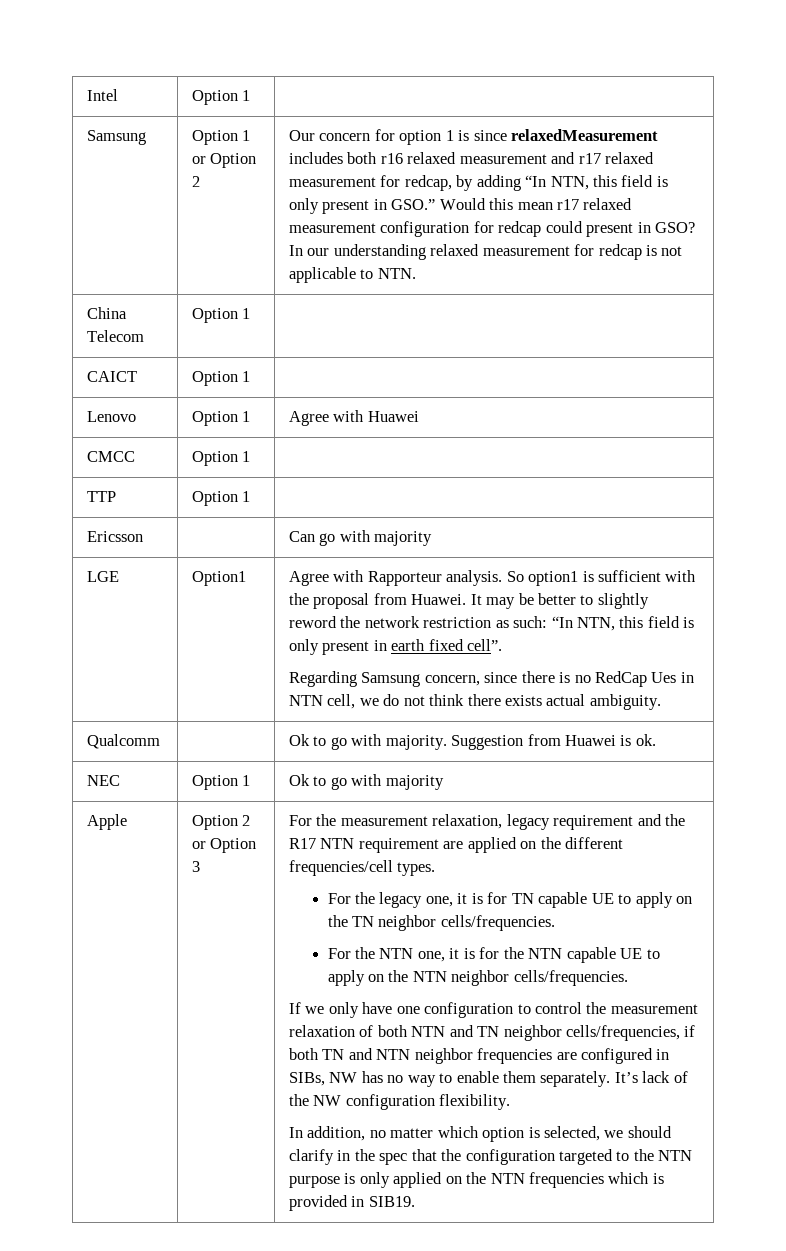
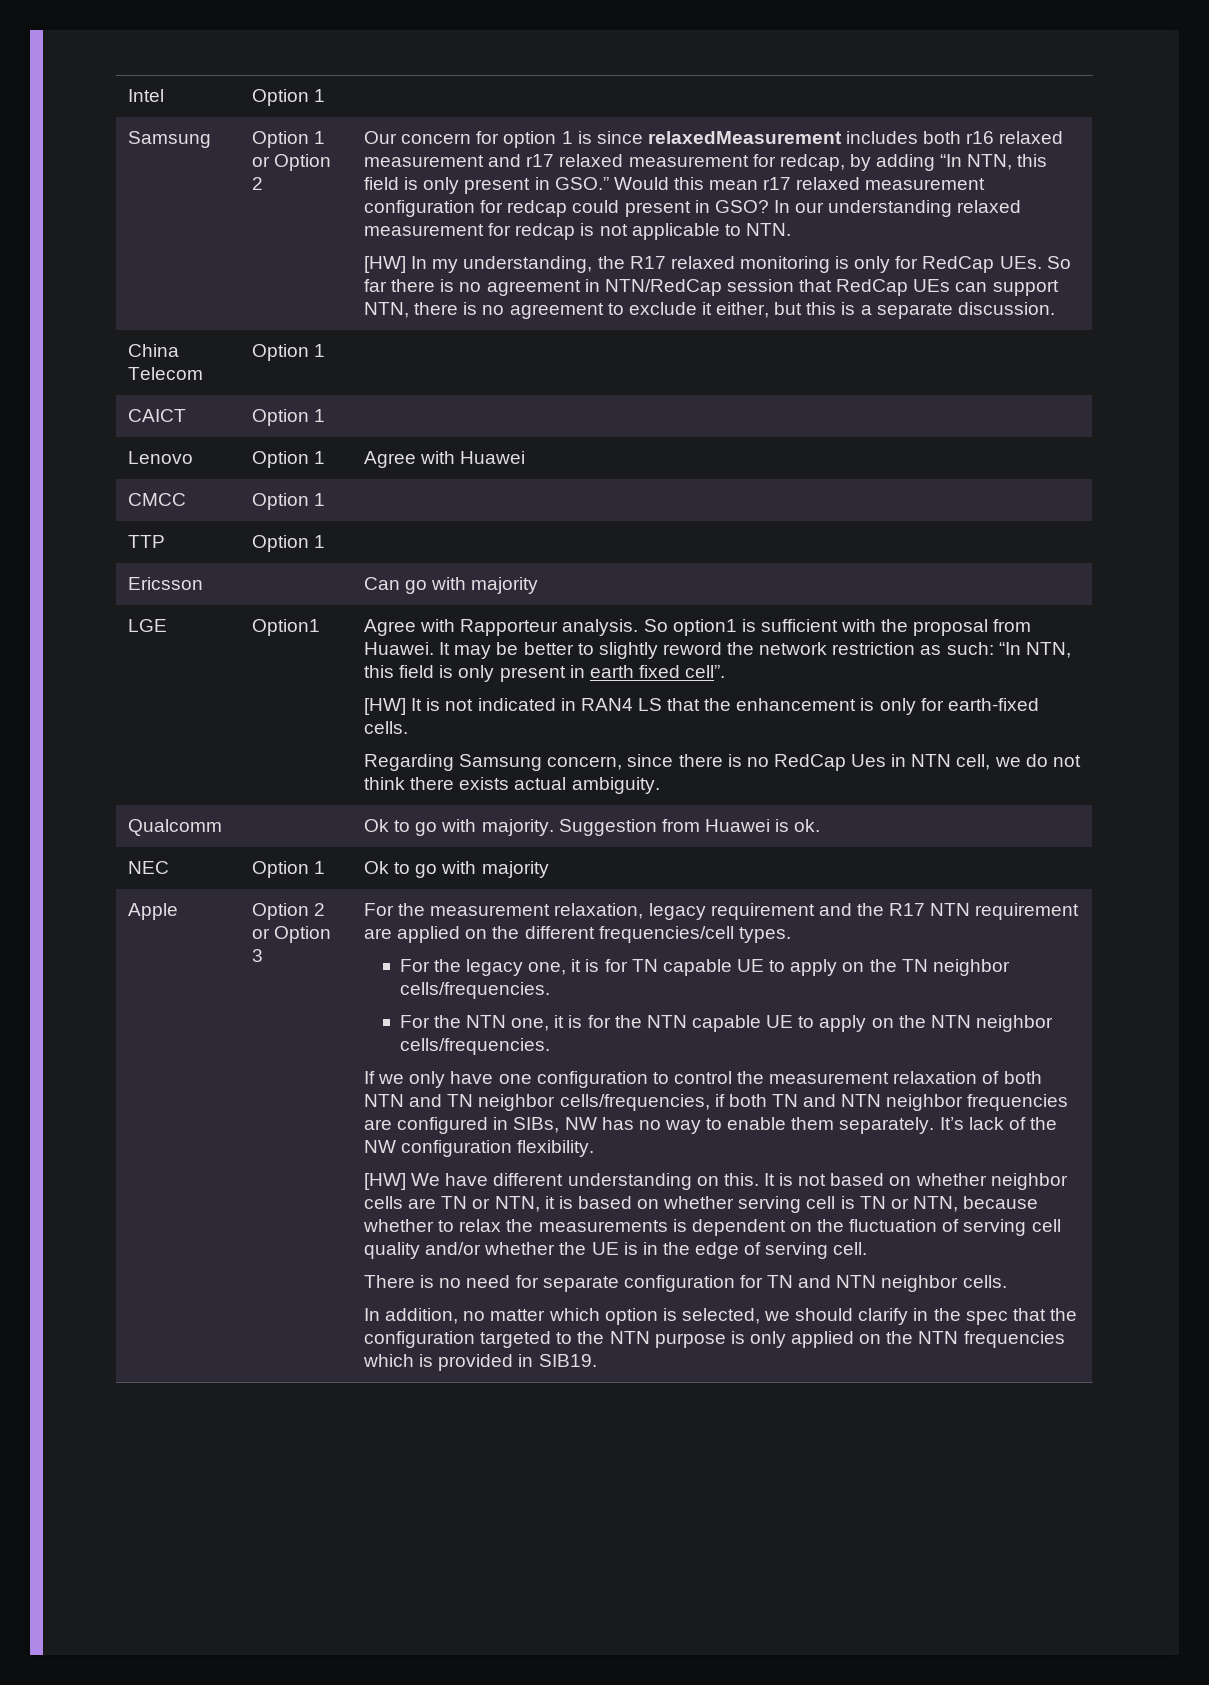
+ [HW] In my understanding, the R17 relaxed monitoring is only for RedCap UEs. So far there is no agreement in NTN/RedCap session that RedCap UEs can support NTN, there is no agreement to exclude it either, but this is a separate discussion.
+ [HW] It is not indicated in RAN4 LS that the enhancement is only for earth-fixed cells.
+ [HW] We have different understanding on this. It is not based on whether neighbor cells are TN or NTN, it is based on whether serving cell is TN or NTN, because whether to relax the measurements is dependent on the fluctuation of serving cell quality and/or whether the UE is in the edge of serving cell.
+ There is no need for separate configuration for TN and NTN neighbor cells.

